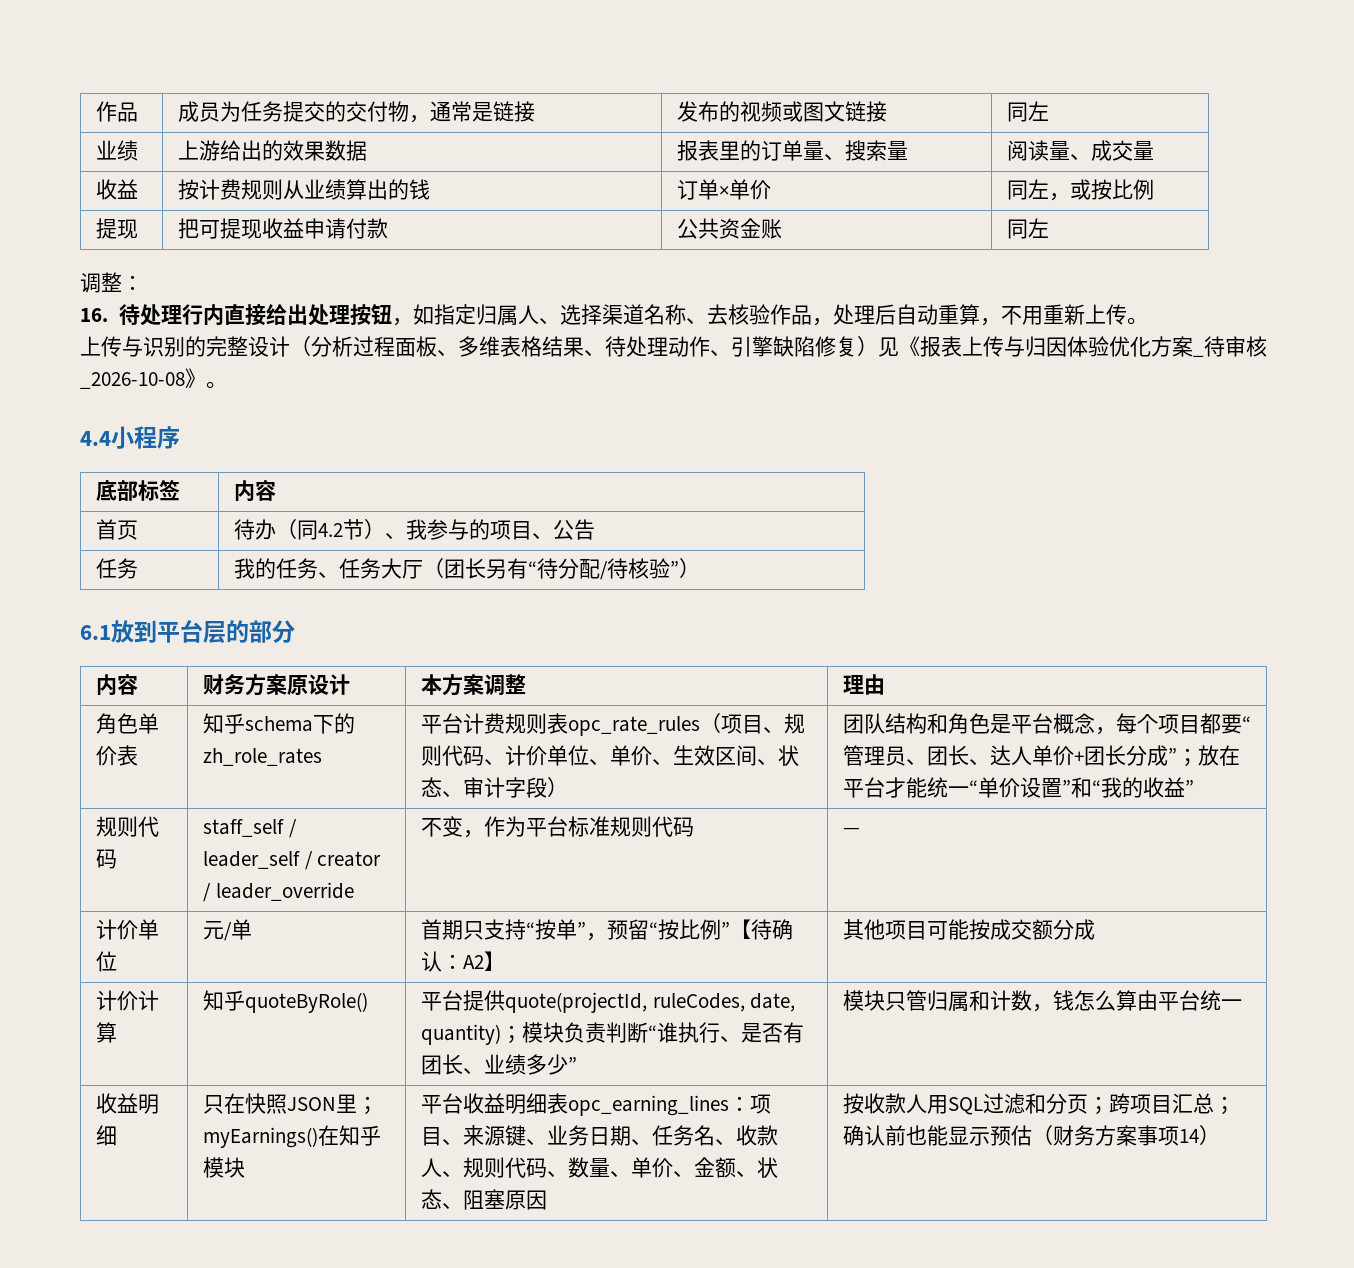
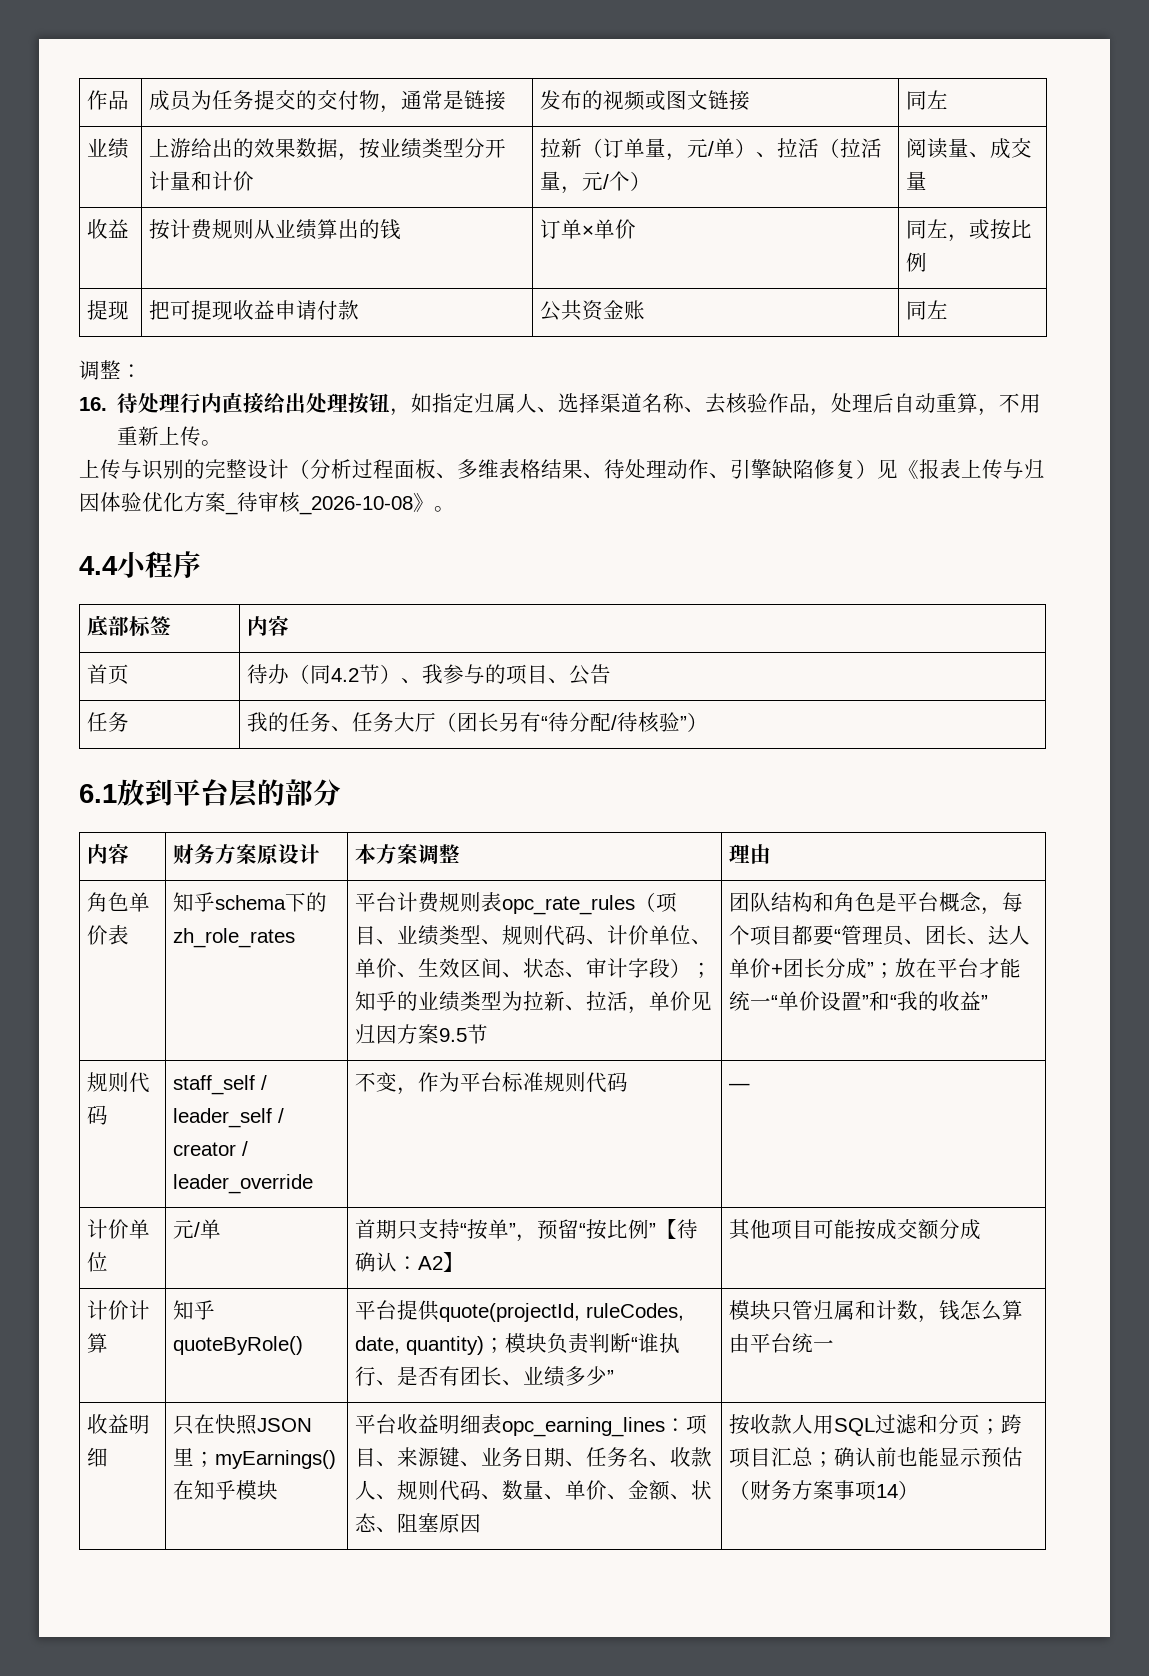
- 业绩 | 上游给出的效果数据 | 报表里的订单量、搜索量 | 阅读量、成交量
+ 业绩 | 上游给出的效果数据，按业绩类型分开计量和计价 | 拉新（订单量，元/单）、拉活（拉活量，元/个） | 阅读量、成交量
- 平台计费规则表opc_rate_rules（项目、规则代码、计价单位、单价、生效区间、状态、审计字段）
+ 平台计费规则表opc_rate_rules（项目、业绩类型、规则代码、计价单位、单价、生效区间、状态、审计字段）；知乎的业绩类型为拉新、拉活，单价见归因方案9.5节

